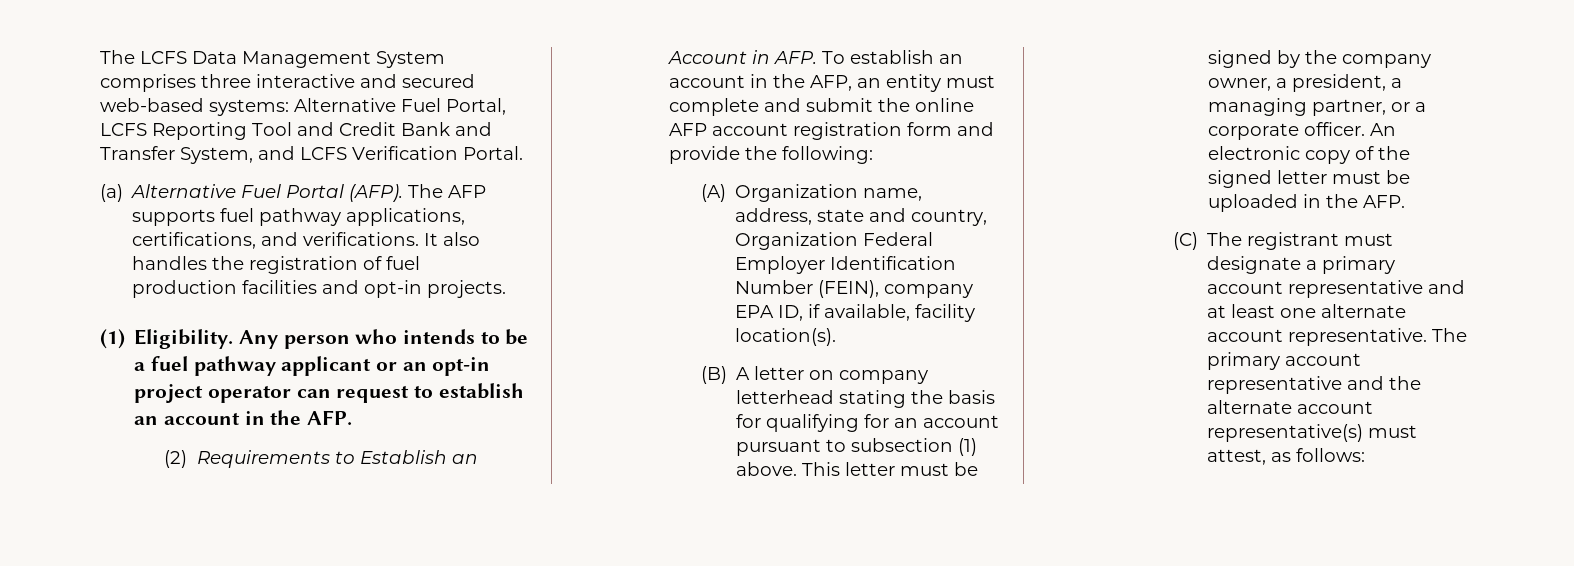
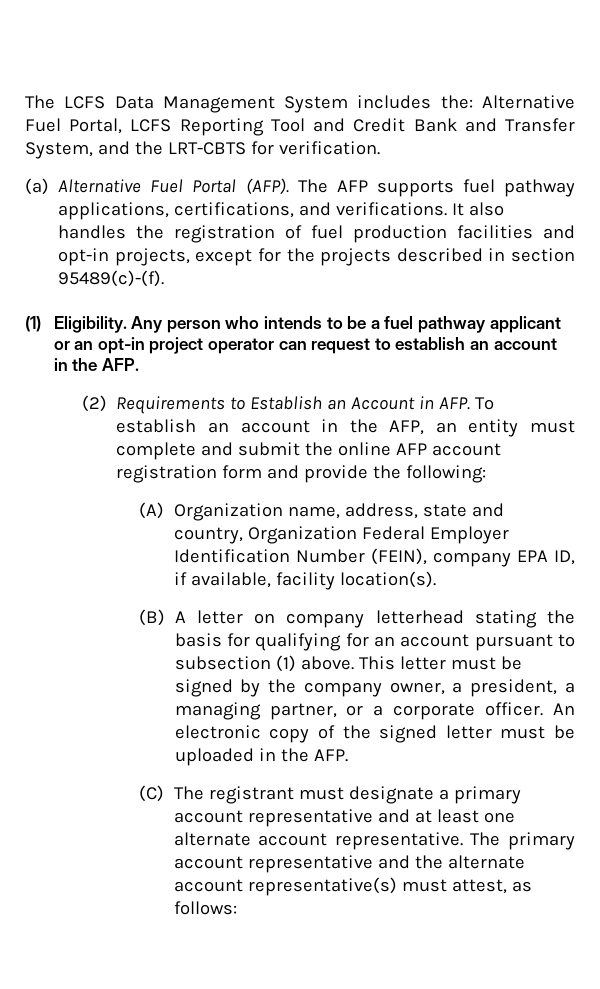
- The LCFS Data Management System comprises three interactive and secured web-based systems: Alternative Fuel Portal, LCFS Reporting Tool and Credit Bank and Transfer System, and LCFS Verification Portal.
+ The LCFS Data Management System includes the: Alternative Fuel Portal, LCFS Reporting Tool and Credit Bank and Transfer System, and the LRT-CBTS for verification.
- It also handles the registration of fuel production facilities and opt-in projects.
+ It also handles the registration of fuel production facilities and opt-in projects, except for the projects described in section 95489(c)-(f).

